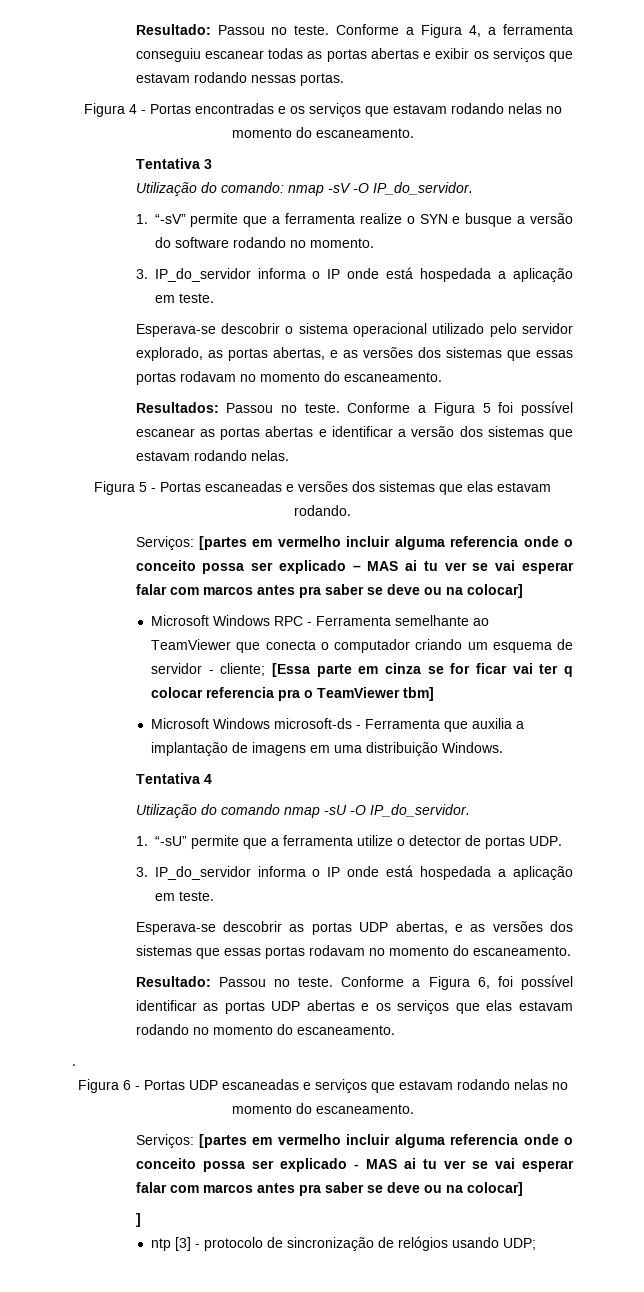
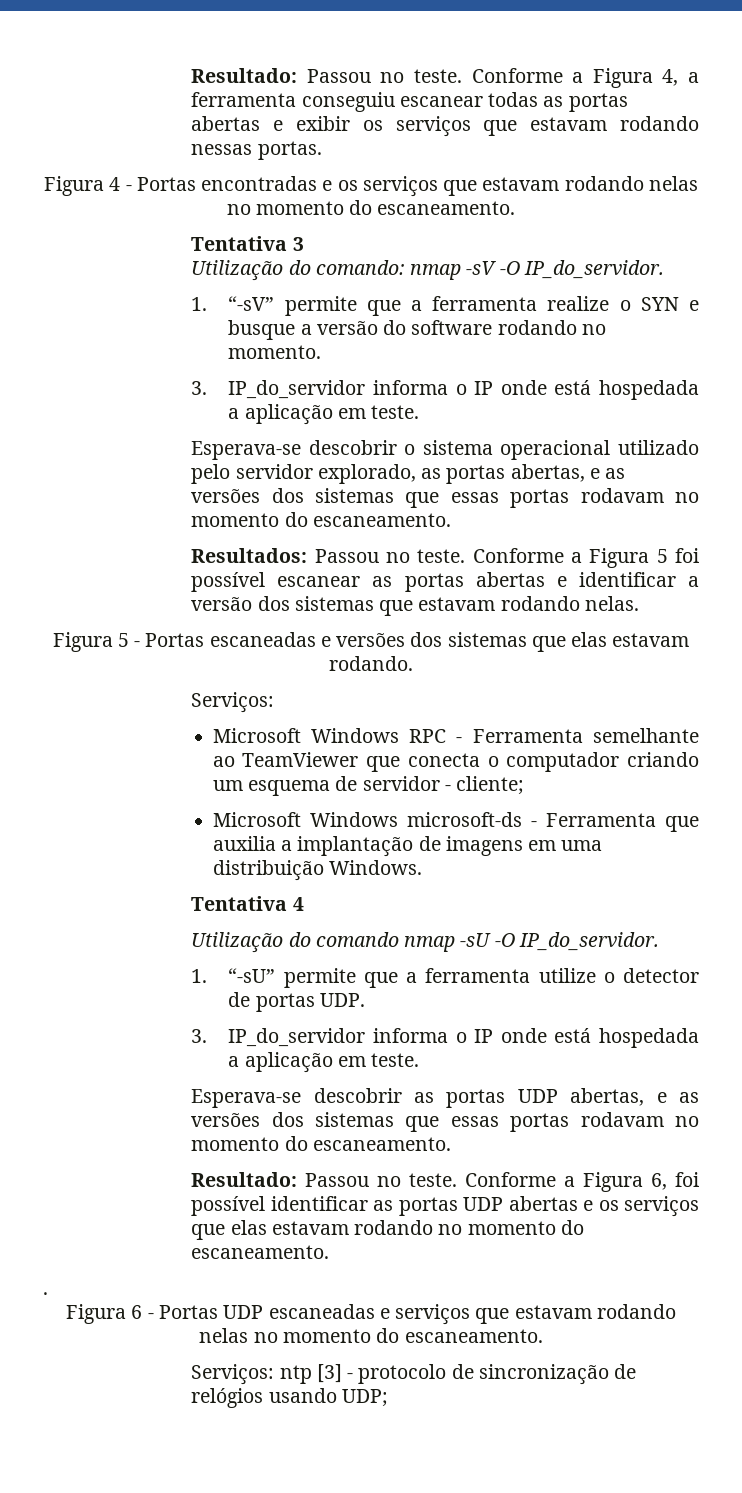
  Figura 5 - Portas escaneadas e versões dos sistemas que elas estavam rodando.
- Serviços: [partes em vermelho incluir alguma referencia onde o conceito possa ser explicado – MAS ai tu ver se vai esperar falar com marcos antes pra saber se deve ou na colocar]
+ Serviços:
- Microsoft Windows RPC - Ferramenta semelhante ao TeamViewer que conecta o computador criando um esquema de servidor - cliente; [Essa parte em cinza se for ficar vai ter q colocar referencia pra o TeamViewer tbm]
+ Microsoft Windows RPC - Ferramenta semelhante ao TeamViewer que conecta o computador criando um esquema de servidor - cliente;
  Figura 6 - Portas UDP escaneadas e serviços que estavam rodando nelas no momento do escaneamento.
- Serviços: [partes em vermelho incluir alguma referencia onde o conceito possa ser explicado - MAS ai tu ver se vai esperar falar com marcos antes pra saber se deve ou na colocar]
- ]
- ntp [3] - protocolo de sincronização de relógios usando UDP;
+ Serviços: ntp [3] - protocolo de sincronização de relógios usando UDP;

